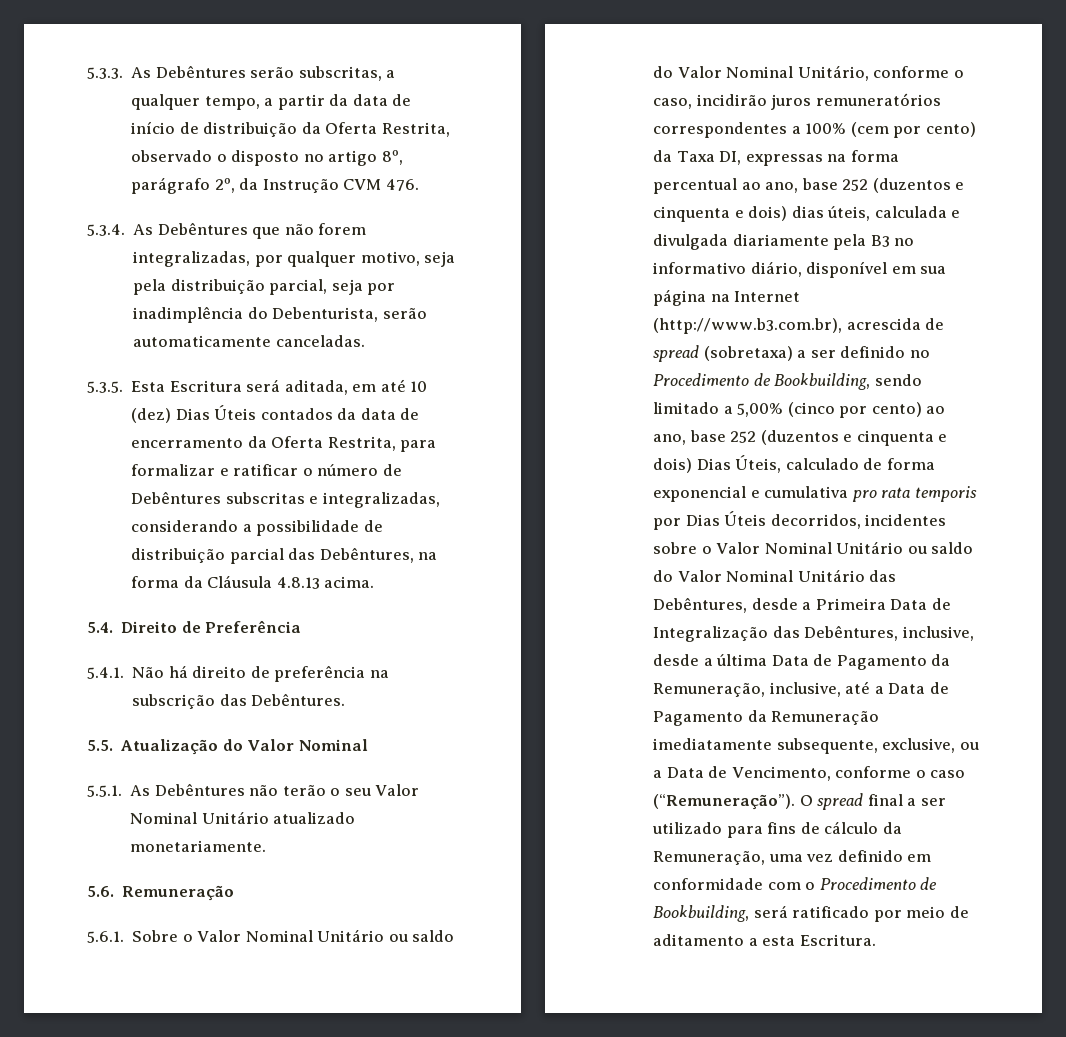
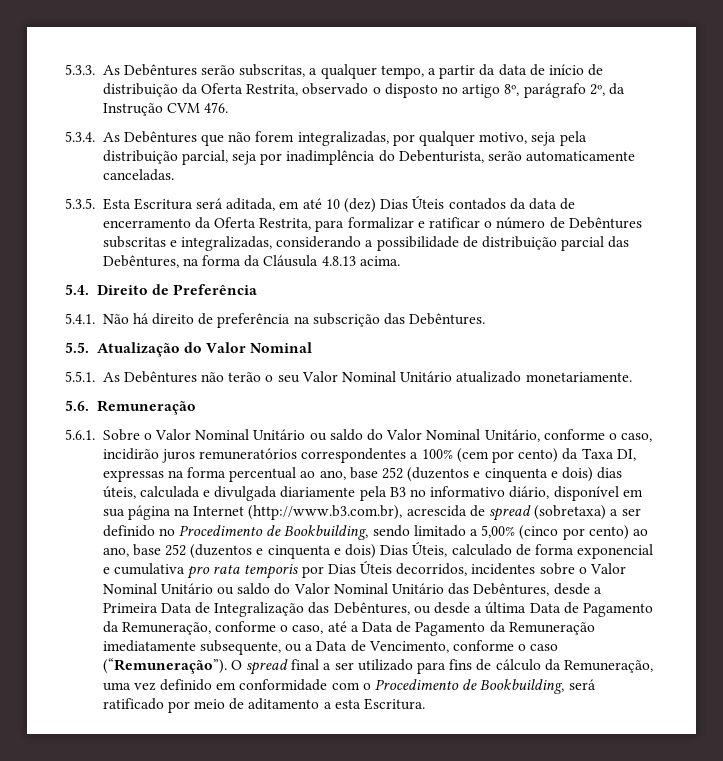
- 5.6.1. Sobre o Valor Nominal Unitário ou saldo do Valor Nominal Unitário, conforme o caso, incidirão juros remuneratórios correspondentes a 100% (cem por cento) da Taxa DI, expressas na forma percentual ao ano, base 252 (duzentos e cinquenta e dois) dias úteis, calculada e divulgada diariamente pela B3 no informativo diário, disponível em sua página na Internet (http://www.b3.com.br), acrescida de spread (sobretaxa) a ser definido no Procedimento de Bookbuilding, sendo limitado a 5,00% (cinco por cento) ao ano, base 252 (duzentos e cinquenta e dois) Dias Úteis, calculado de forma exponencial e cumulativa pro rata temporis por Dias Úteis decorridos, incidentes sobre o Valor Nominal Unitário ou saldo do Valor Nominal Unitário das Debêntures, desde a Primeira Data de Integralização das Debêntures, inclusive, desde a última Data de Pagamento da Remuneração, inclusive, até a Data de Pagamento da Remuneração imediatamente subsequente, exclusive, ou a Data de Vencimento, conforme o caso (“Remuneração”).
+ 5.6.1. Sobre o Valor Nominal Unitário ou saldo do Valor Nominal Unitário, conforme o caso, incidirão juros remuneratórios correspondentes a 100% (cem por cento) da Taxa DI, expressas na forma percentual ao ano, base 252 (duzentos e cinquenta e dois) dias úteis, calculada e divulgada diariamente pela B3 no informativo diário, disponível em sua página na Internet (http://www.b3.com.br), acrescida de spread (sobretaxa) a ser definido no Procedimento de Bookbuilding, sendo limitado a 5,00% (cinco por cento) ao ano, base 252 (duzentos e cinquenta e dois) Dias Úteis, calculado de forma exponencial e cumulativa pro rata temporis por Dias Úteis decorridos, incidentes sobre o Valor Nominal Unitário ou saldo do Valor Nominal Unitário das Debêntures, desde a Primeira Data de Integralização das Debêntures, ou desde a última Data de Pagamento da Remuneração, conforme o caso, até a Data de Pagamento da Remuneração imediatamente subsequente, ou a Data de Vencimento, conforme o caso (“Remuneração”).

